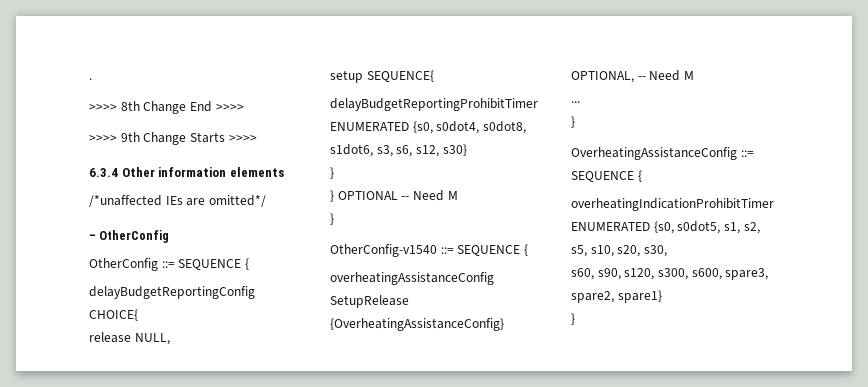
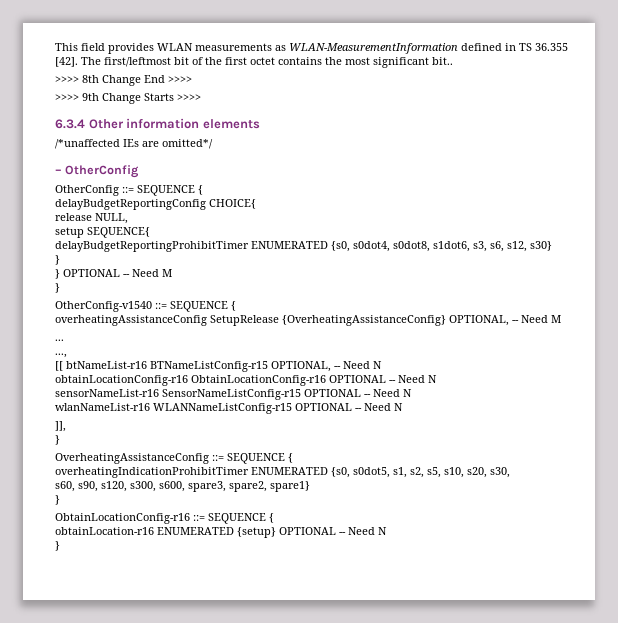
- .
+ This field provides WLAN measurements as WLAN-MeasurementInformation defined in TS 36.355 [42]. The first/leftmost bit of the first octet contains the most significant bit..
+ ...,
+ [[ btNameList-r16 BTNameListConfig-r15 OPTIONAL, -- Need N
+ obtainLocationConfig-r16 ObtainLocationConfig-r16 OPTIONAL -- Need N
+ sensorNameList-r16 SensorNameListConfig-r15 OPTIONAL -- Need N
+ wlanNameList-r16 WLANNameListConfig-r15 OPTIONAL -- Need N
+ ]],
+ ObtainLocationConfig-r16 ::= SEQUENCE {
+ obtainLocation-r16 ENUMERATED {setup} OPTIONAL -- Need N
+ }

